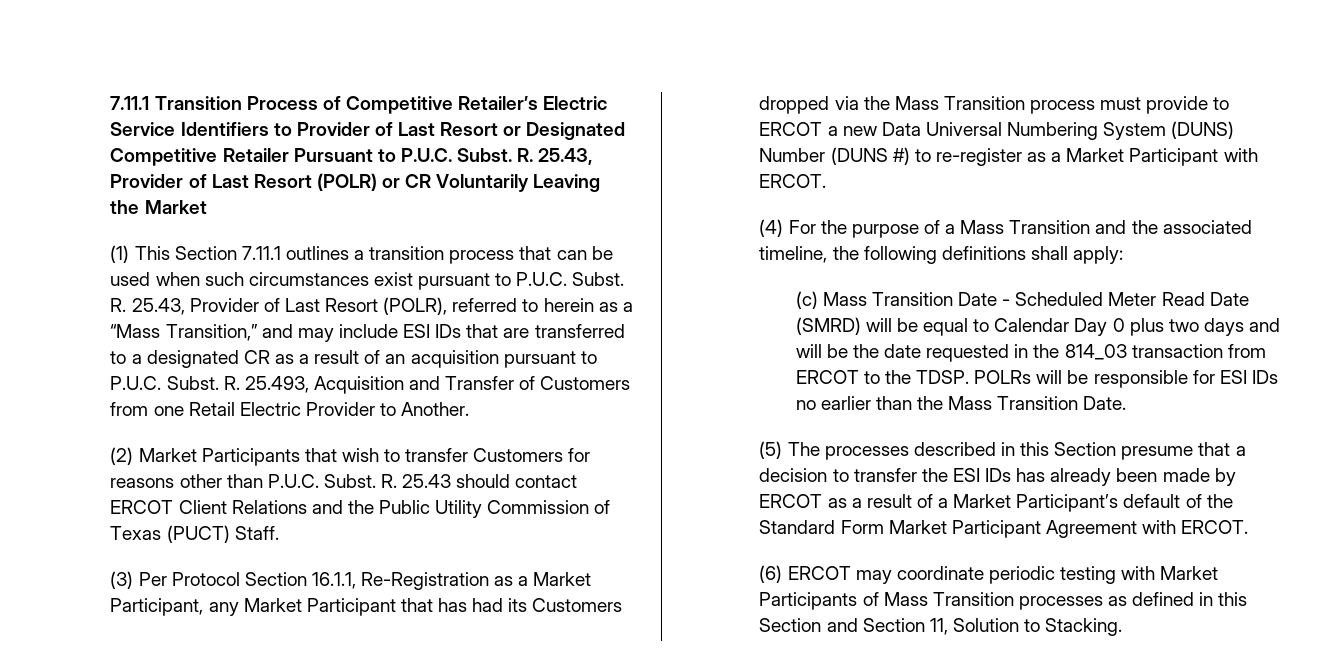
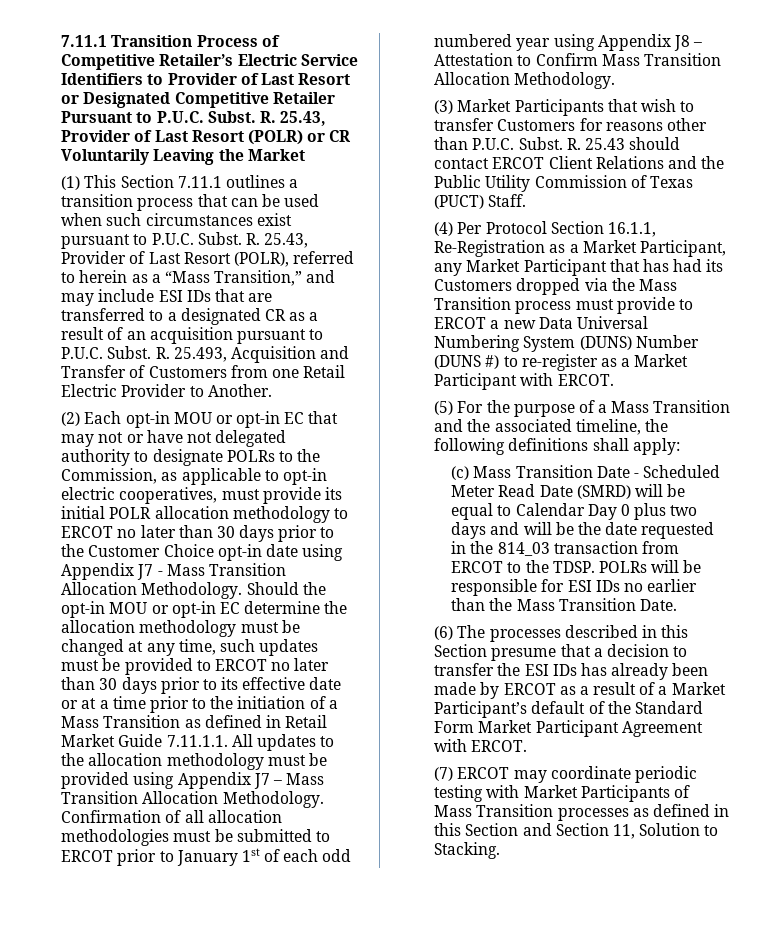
- (2) Market Participants that wish to transfer Customers for reasons other than P.U.C. Subst.
+ (2) Each opt-in MOU or opt-in EC that may not or have not delegated authority to designate POLRs to the Commission, as applicable to opt-in electric cooperatives, must provide its initial POLR allocation methodology to ERCOT no later than 30 days prior to the Customer Choice opt-in date using Appendix J7 - Mass Transition Allocation Methodology. Should the opt-in MOU or opt-in EC determine the allocation methodology must be changed at any time, such updates must be provided to ERCOT no later than 30 days prior to its effective date or at a time prior to the initiation of a Mass Transition as defined in Retail Market Guide 7.11.1.1. All updates to the allocation methodology must be provided using Appendix J7 – Mass Transition Allocation Methodology. Confirmation of all allocation methodologies must be submitted to ERCOT prior to January 1st of each odd numbered year using Appendix J8 – Attestation to Confirm Mass Transition Allocation Methodology.
+ (3) Market Participants that wish to transfer Customers for reasons other than P.U.C. Subst.
- (3) Per Protocol Section 16.1.1, Re-Registration as a Market Participant, any Market Participant that has had its Customers dropped via the Mass Transition process must provide to ERCOT a new Data Universal Numbering System (DUNS) Number (DUNS #) to re-register as a Market Participant with ERCOT.
+ (4) Per Protocol Section 16.1.1, Re-Registration as a Market Participant, any Market Participant that has had its Customers dropped via the Mass Transition process must provide to ERCOT a new Data Universal Numbering System (DUNS) Number (DUNS #) to re-register as a Market Participant with ERCOT.
- (4) For the purpose of a Mass Transition and the associated timeline, the following definitions shall apply:
+ (5) For the purpose of a Mass Transition and the associated timeline, the following definitions shall apply:
- (5) The processes described in this Section presume that a decision to transfer the ESI IDs has already been made by ERCOT as a result of a Market Participant’s default of the Standard Form Market Participant Agreement with ERCOT.
+ (6) The processes described in this Section presume that a decision to transfer the ESI IDs has already been made by ERCOT as a result of a Market Participant’s default of the Standard Form Market Participant Agreement with ERCOT.
- (6) ERCOT may coordinate periodic testing with Market Participants of Mass Transition processes as defined in this Section and Section 11, Solution to Stacking.
+ (7) ERCOT may coordinate periodic testing with Market Participants of Mass Transition processes as defined in this Section and Section 11, Solution to Stacking.

